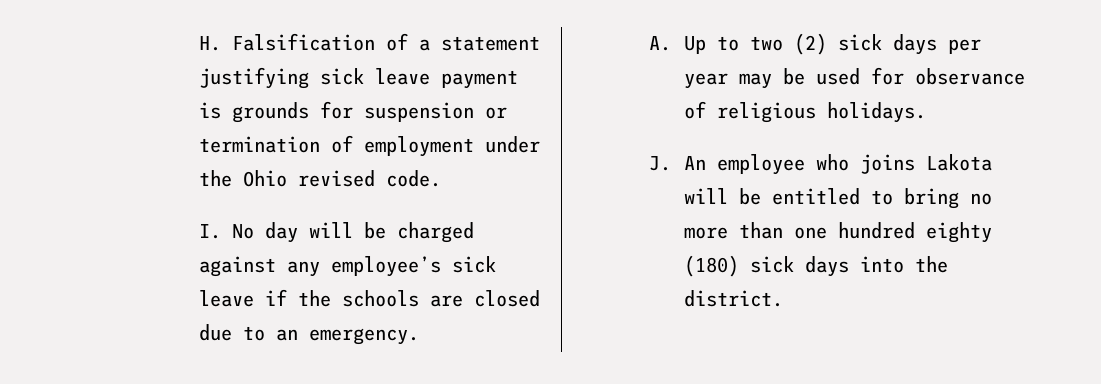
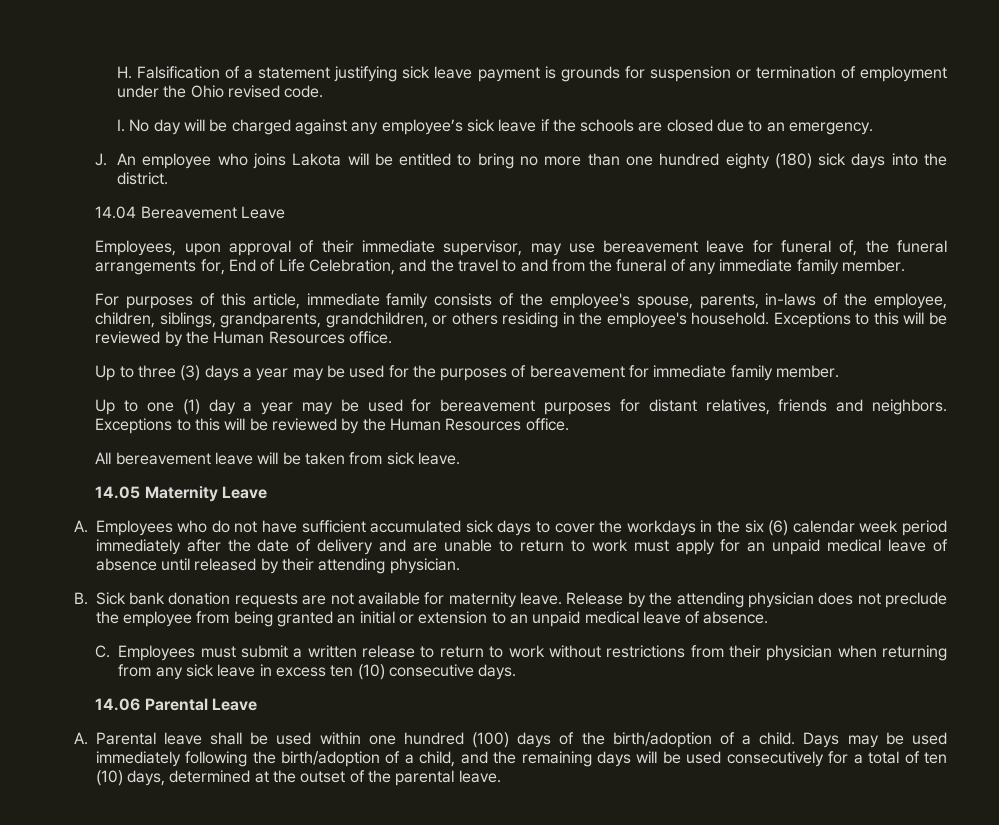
- A. Up to two (2) sick days per year may be used for observance of religious holidays.
+ 14.04 Bereavement Leave
+ Employees, upon approval of their immediate supervisor, may use bereavement leave for funeral of, the funeral arrangements for, End of Life Celebration, and the travel to and from the funeral of any immediate family member.
+ For purposes of this article, immediate family consists of the employee's spouse, parents, in-laws of the employee, children, siblings, grandparents, grandchildren, or others residing in the employee's household. Exceptions to this will be reviewed by the Human Resources office.
+ Up to three (3) days a year may be used for the purposes of bereavement for immediate family member.
+ Up to one (1) day a year may be used for bereavement purposes for distant relatives, friends and neighbors. Exceptions to this will be reviewed by the Human Resources office.
+ All bereavement leave will be taken from sick leave.
+ 14.05 Maternity Leave
+ A. Employees who do not have sufficient accumulated sick days to cover the workdays in the six (6) calendar week period immediately after the date of delivery and are unable to return to work must apply for an unpaid medical leave of absence until released by their attending physician.
+ B. Sick bank donation requests are not available for maternity leave. Release by the attending physician does not preclude the employee from being granted an initial or extension to an unpaid medical leave of absence.
+ C. Employees must submit a written release to return to work without restrictions from their physician when returning from any sick leave in excess ten (10) consecutive days.
+ 14.06 Parental Leave
+ A. Parental leave shall be used within one hundred (100) days of the birth/adoption of a child. Days may be used immediately following the birth/adoption of a child, and the remaining days will be used consecutively for a total of ten (10) days, determined at the outset of the parental leave.

